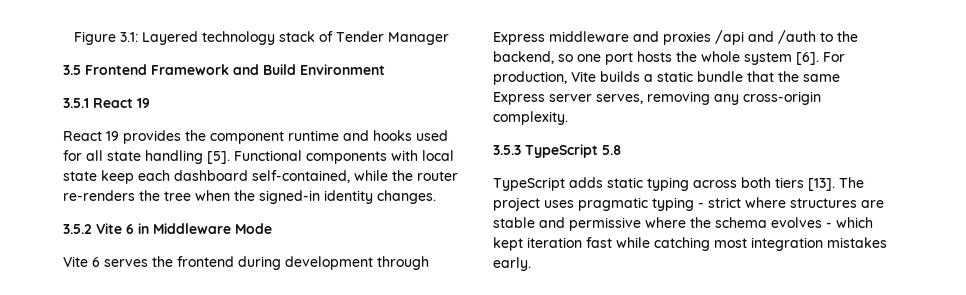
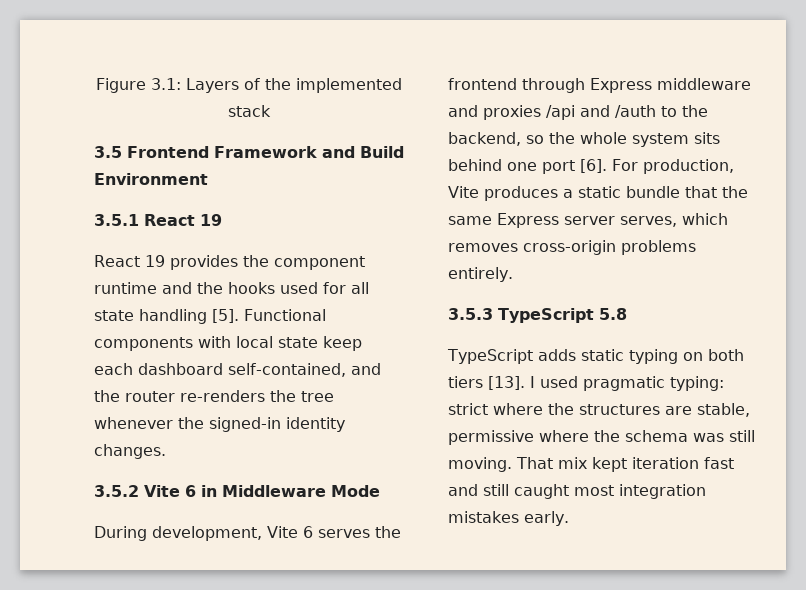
- Figure 3.1: Layered technology stack of Tender Manager
+ Figure 3.1: Layers of the implemented stack
- React 19 provides the component runtime and hooks used for all state handling [5].
+ React 19 provides the component runtime and the hooks used for all state handling [5].
- Functional components with local state keep each dashboard self-contained, while the router re-renders the tree when the signed-in identity changes.
+ Functional components with local state keep each dashboard self-contained, and the router re-renders the tree whenever the signed-in identity changes.
- Vite 6 serves the frontend during development through Express middleware and proxies /api and /auth to the backend, so one port hosts the whole system [6].
+ During development, Vite 6 serves the frontend through Express middleware and proxies /api and /auth to the backend, so the whole system sits behind one port [6].
- For production, Vite builds a static bundle that the same Express server serves, removing any cross-origin complexity.
+ For production, Vite produces a static bundle that the same Express server serves, which removes cross-origin problems entirely.
- TypeScript adds static typing across both tiers [13].
+ TypeScript adds static typing on both tiers [13].
- The project uses pragmatic typing - strict where structures are stable and permissive where the schema evolves - which kept iteration fast while catching most integration mistakes early.
+ I used pragmatic typing: strict where the structures are stable, permissive where the schema was still moving. That mix kept iteration fast and still caught most integration mistakes early.

